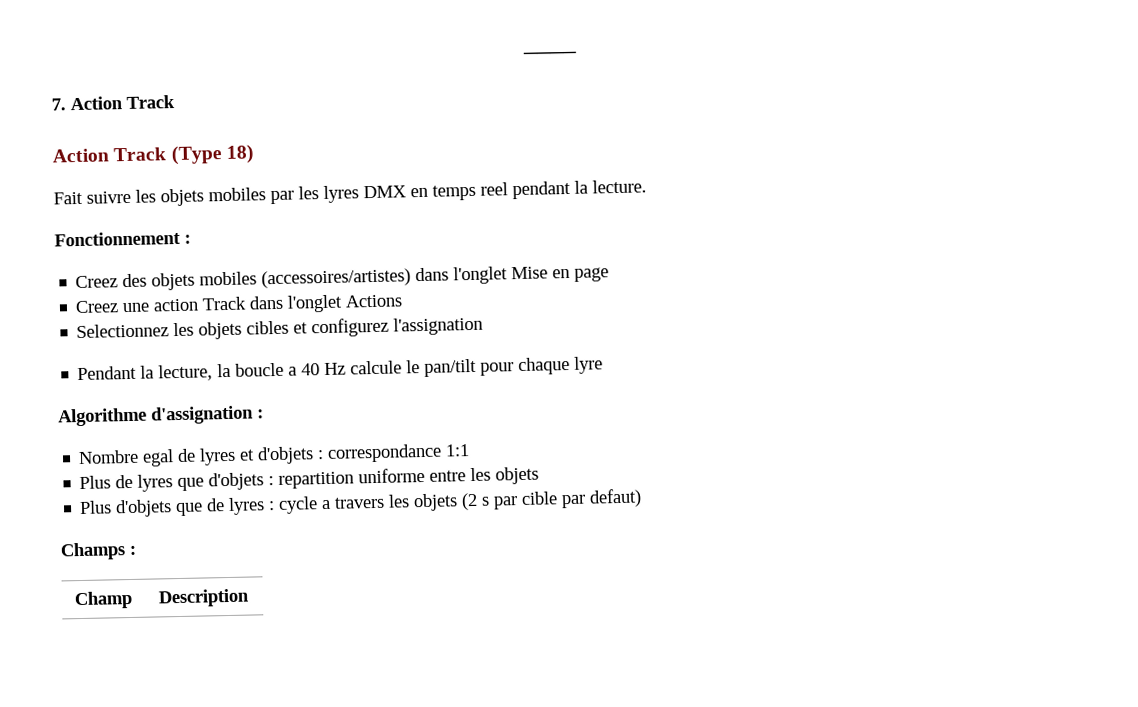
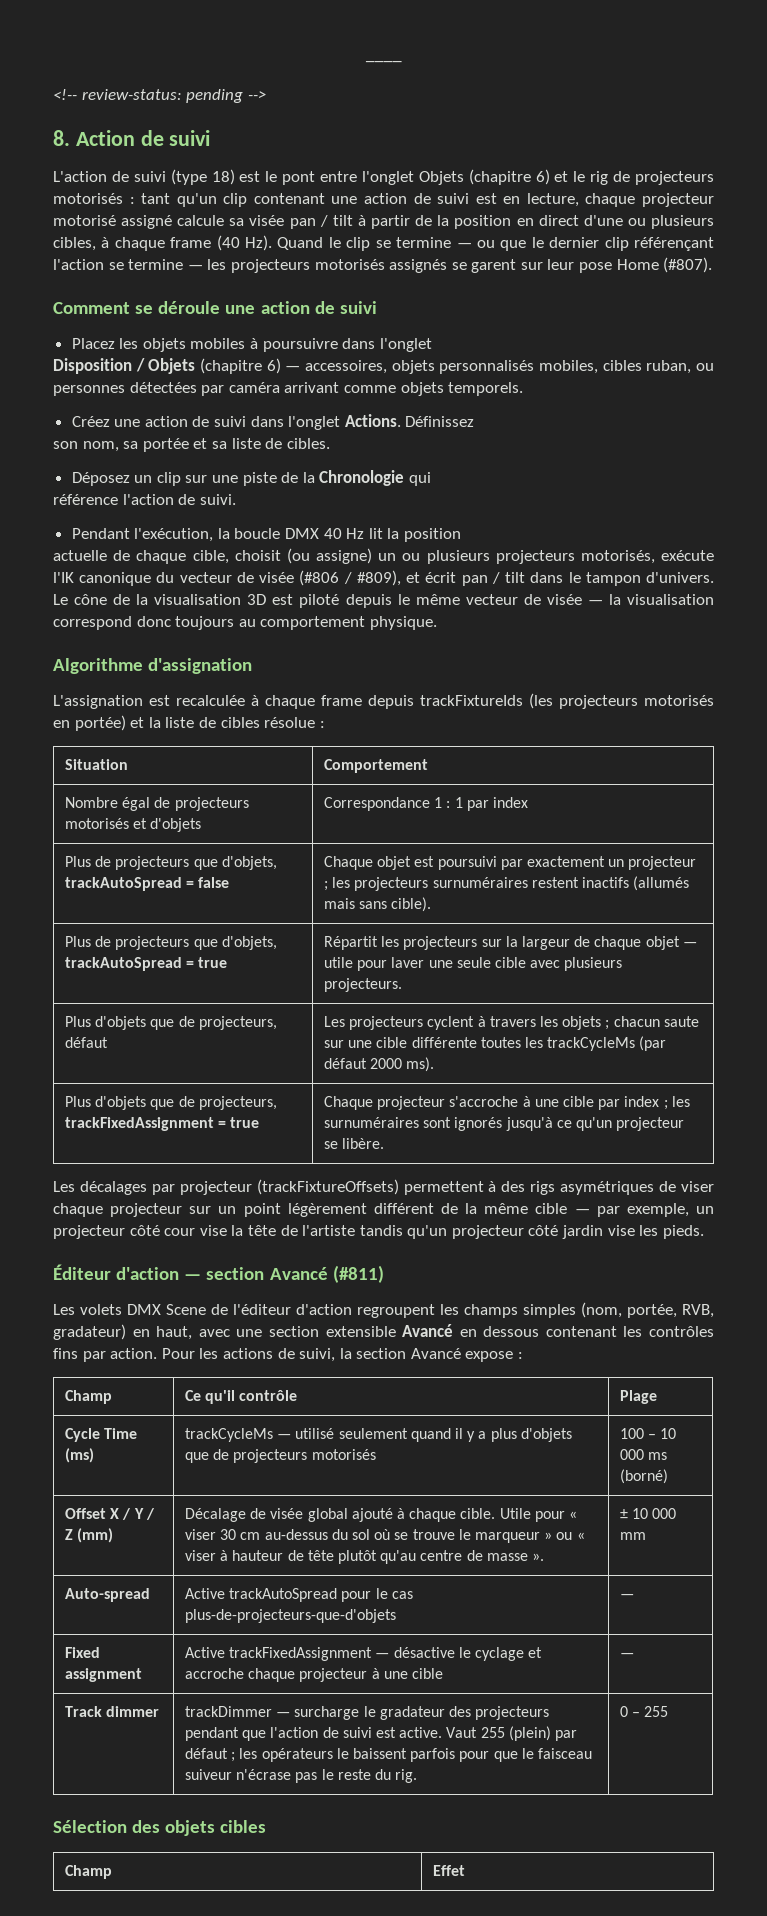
- 7. Action Track
- Action Track (Type 18)
- Fait suivre les objets mobiles par les lyres DMX en temps reel pendant la lecture.
- Fonctionnement :
- Creez des objets mobiles (accessoires/artistes) dans l'onglet Mise en page
- Creez une action Track dans l'onglet Actions
- Selectionnez les objets cibles et configurez l'assignation
+ <!-- review-status: pending -->
+ 8. Action de suivi
+ L'action de suivi (type 18) est le pont entre l'onglet Objets (chapitre 6) et le rig de projecteurs motorisés : tant qu'un clip contenant une action de suivi est en lecture, chaque projecteur motorisé assigné calcule sa visée pan / tilt à partir de la position en direct d'une ou plusieurs cibles, à chaque frame (40 Hz). Quand le clip se termine — ou que le dernier clip référençant l'action se termine — les projecteurs motorisés assignés se garent sur leur pose Home (#807).
+ Comment se déroule une action de suivi
+ Placez les objets mobiles à poursuivre dans l'onglet
+ Disposition / Objets (chapitre 6) — accessoires, objets personnalisés mobiles, cibles ruban, ou personnes détectées par caméra arrivant comme objets temporels.
+ Créez une action de suivi dans l'onglet Actions. Définissez
+ son nom, sa portée et sa liste de cibles.
+ Déposez un clip sur une piste de la Chronologie qui
+ référence l'action de suivi.
- Pendant la lecture, la boucle a 40 Hz calcule le pan/tilt pour chaque lyre
- Algorithme d'assignation :
- Nombre egal de lyres et d'objets : correspondance 1:1
- Plus de lyres que d'objets : repartition uniforme entre les objets
- Plus d'objets que de lyres : cycle a travers les objets (2 s par cible par defaut)
- Champs :
- Champ | Description
+ Pendant l'exécution, la boucle DMX 40 Hz lit la position
+ actuelle de chaque cible, choisit (ou assigne) un ou plusieurs projecteurs motorisés, exécute l'IK canonique du vecteur de visée (#806 / #809), et écrit pan / tilt dans le tampon d'univers. Le cône de la visualisation 3D est piloté depuis le même vecteur de visée — la visualisation correspond donc toujours au comportement physique.
+ Algorithme d'assignation
+ L'assignation est recalculée à chaque frame depuis trackFixtureIds (les projecteurs motorisés en portée) et la liste de cibles résolue :
+ Situation | Comportement
+ Nombre égal de projecteurs motorisés et d'objets | Correspondance 1 : 1 par index
+ Plus de projecteurs que d'objets, trackAutoSpread = false | Chaque objet est poursuivi par exactement un projecteur ; les projecteurs surnuméraires restent inactifs (allumés mais sans cible).
+ Plus de projecteurs que d'objets, trackAutoSpread = true | Répartit les projecteurs sur la largeur de chaque objet — utile pour laver une seule cible avec plusieurs projecteurs.
+ Plus d'objets que de projecteurs, défaut | Les projecteurs cyclent à travers les objets ; chacun saute sur une cible différente toutes les trackCycleMs (par défaut 2000 ms).
+ Plus d'objets que de projecteurs, trackFixedAssignment = true | Chaque projecteur s'accroche à une cible par index ; les surnuméraires sont ignorés jusqu'à ce qu'un projecteur se libère.
+ Les décalages par projecteur (trackFixtureOffsets) permettent à des rigs asymétriques de viser chaque projecteur sur un point légèrement différent de la même cible — par exemple, un projecteur côté cour vise la tête de l'artiste tandis qu'un projecteur côté jardin vise les pieds.
+ Éditeur d'action — section Avancé (#811)
+ Les volets DMX Scene de l'éditeur d'action regroupent les champs simples (nom, portée, RVB, gradateur) en haut, avec une section extensible Avancé en dessous contenant les contrôles fins par action. Pour les actions de suivi, la section Avancé expose :
+ Champ | Ce qu'il contrôle | Plage
+ Cycle Time (ms) | trackCycleMs — utilisé seulement quand il y a plus d'objets que de projecteurs motorisés | 100 – 10 000 ms (borné)
+ Offset X / Y / Z (mm) | Décalage de visée global ajouté à chaque cible. Utile pour « viser 30 cm au-dessus du sol où se trouve le marqueur » ou « viser à hauteur de tête plutôt qu'au centre de masse ». | ± 10 000 mm
+ Auto-spread | Active trackAutoSpread pour le cas plus-de-projecteurs-que-d'objets | —
+ Fixed assignment | Active trackFixedAssignment — désactive le cyclage et accroche chaque projecteur à une cible | —
+ Track dimmer | trackDimmer — surcharge le gradateur des projecteurs pendant que l'action de suivi est active. Vaut 255 (plein) par défaut ; les opérateurs le baissent parfois pour que le faisceau suiveur n'écrase pas le reste du rig. | 0 – 255
+ Sélection des objets cibles
+ Champ | Effet

